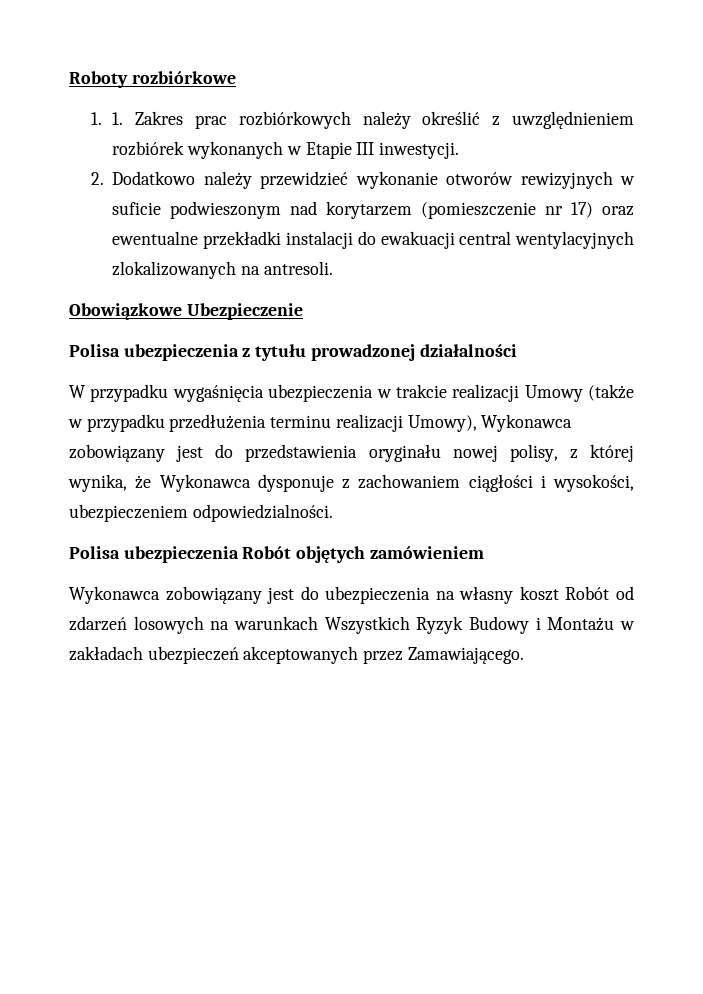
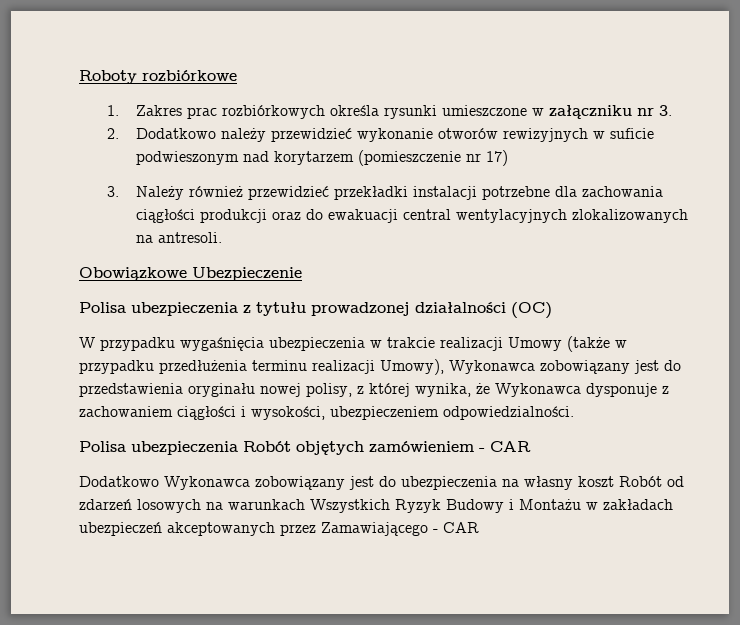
- 1. 1. Zakres prac rozbiórkowych należy określić z uwzględnieniem rozbiórek wykonanych w Etapie III inwestycji.
+ 1. Zakres prac rozbiórkowych określa rysunki umieszczone w załączniku nr 3.
- 2. Dodatkowo należy przewidzieć wykonanie otworów rewizyjnych w suficie podwieszonym nad korytarzem (pomieszczenie nr 17) oraz ewentualne przekładki instalacji do ewakuacji central wentylacyjnych zlokalizowanych na antresoli.
+ 2. Dodatkowo należy przewidzieć wykonanie otworów rewizyjnych w suficie podwieszonym nad korytarzem (pomieszczenie nr 17)
+ 3. Należy również przewidzieć przekładki instalacji potrzebne dla zachowania ciągłości produkcji oraz do ewakuacji central wentylacyjnych zlokalizowanych na antresoli.
- Polisa ubezpieczenia z tytułu prowadzonej działalności
+ Polisa ubezpieczenia z tytułu prowadzonej działalności (OC)
- Polisa ubezpieczenia Robót objętych zamówieniem
- Wykonawca zobowiązany jest do ubezpieczenia na własny koszt Robót od zdarzeń losowych na warunkach Wszystkich Ryzyk Budowy i Montażu w zakładach ubezpieczeń akceptowanych przez Zamawiającego.
+ Polisa ubezpieczenia Robót objętych zamówieniem - CAR
+ Dodatkowo Wykonawca zobowiązany jest do ubezpieczenia na własny koszt Robót od zdarzeń losowych na warunkach Wszystkich Ryzyk Budowy i Montażu w zakładach ubezpieczeń akceptowanych przez Zamawiającego - CAR

